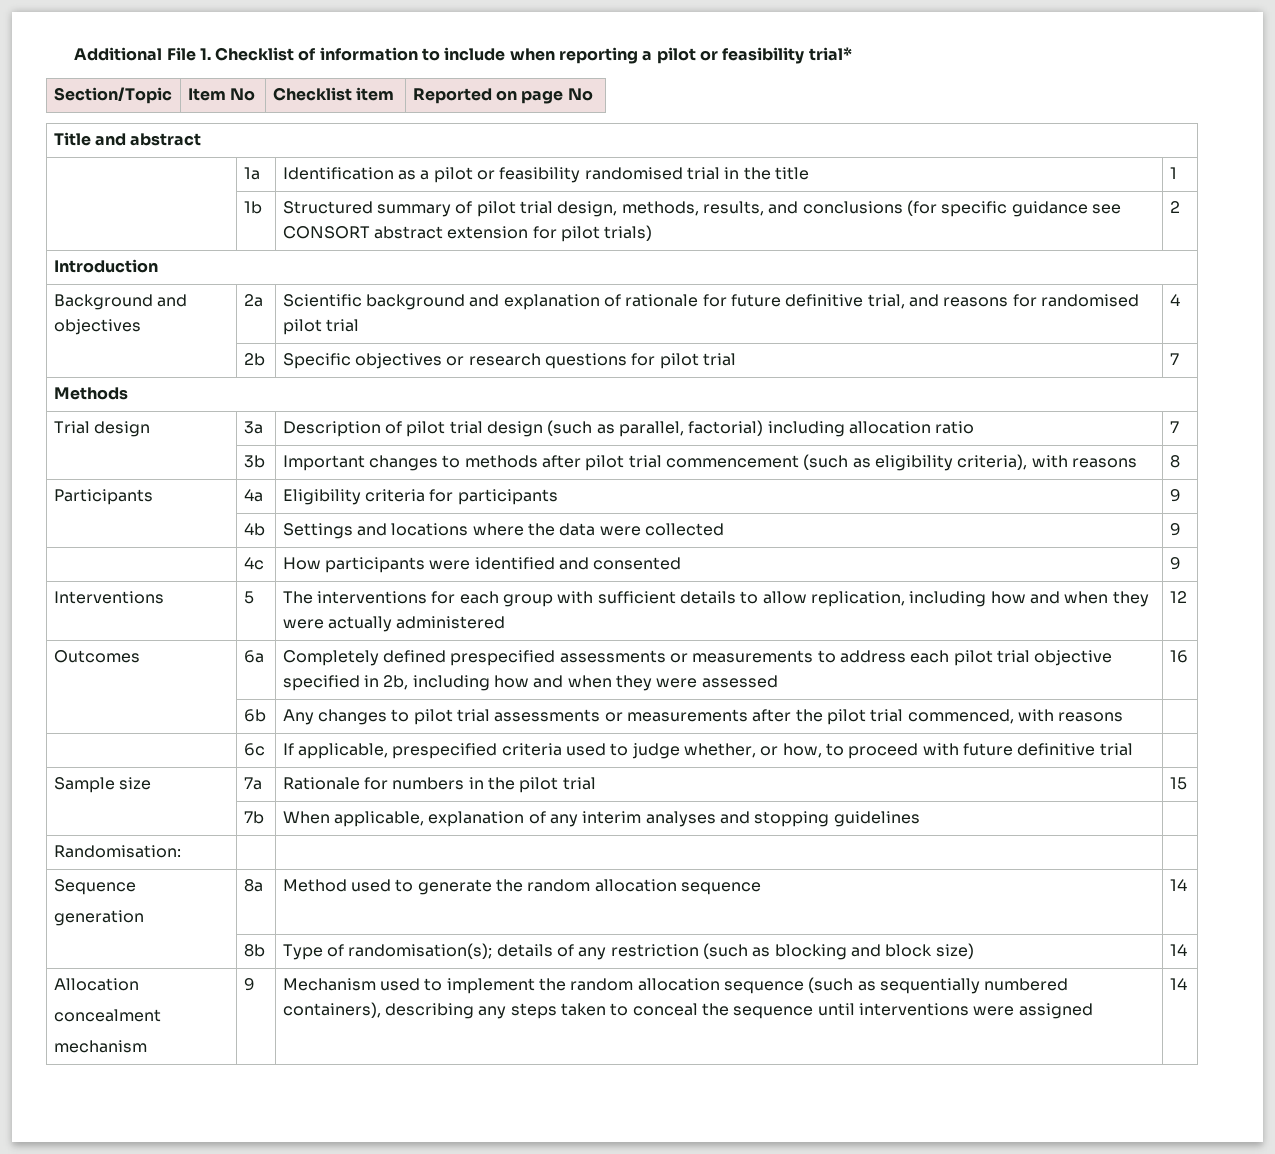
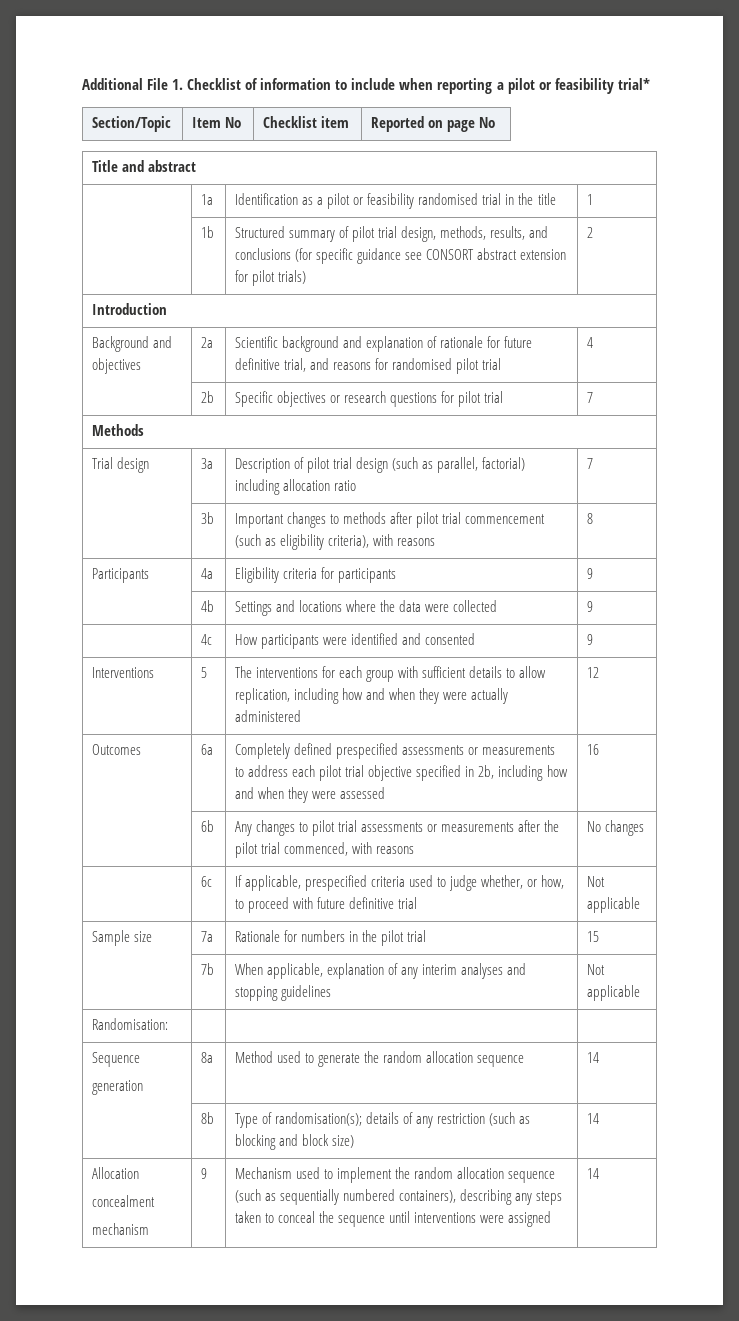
- | 6b | Any changes to pilot trial assessments or measurements after the pilot trial commenced, with reasons |
+ | 6b | Any changes to pilot trial assessments or measurements after the pilot trial commenced, with reasons | No changes
- | 6c | If applicable, prespecified criteria used to judge whether, or how, to proceed with future definitive trial |
+ | 6c | If applicable, prespecified criteria used to judge whether, or how, to proceed with future definitive trial | Not applicable
- | 7b | When applicable, explanation of any interim analyses and stopping guidelines |
+ | 7b | When applicable, explanation of any interim analyses and stopping guidelines | Not applicable

